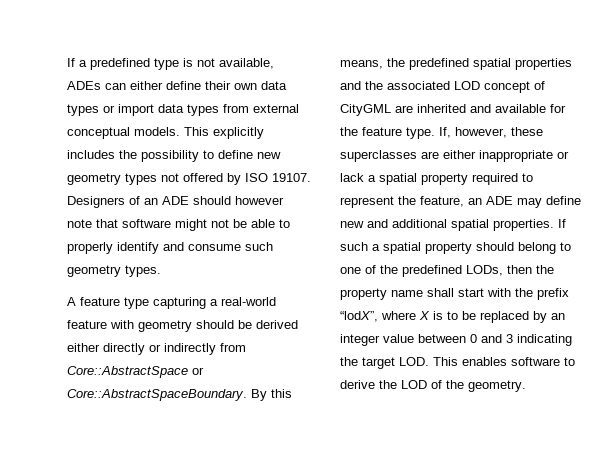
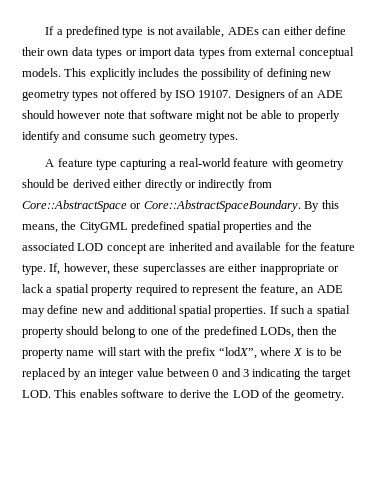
- This explicitly includes the possibility to define new geometry types not offered by ISO 19107.
+ This explicitly includes the possibility of defining new geometry types not offered by ISO 19107.
- By this means, the predefined spatial properties and the associated LOD concept of CityGML are inherited and available for the feature type.
+ By this means, the CityGML predefined spatial properties and the associated LOD concept are inherited and available for the feature type.
- If such a spatial property should belong to one of the predefined LODs, then the property name shall start with the prefix “lodX”, where X is to be replaced by an integer value between 0 and 3 indicating the target LOD. This enables software to derive the LOD of the geometry.
+ If such a spatial property should belong to one of the predefined LODs, then the property name will start with the prefix “lodX”, where X is to be replaced by an integer value between 0 and 3 indicating the target LOD. This enables software to derive the LOD of the geometry.

